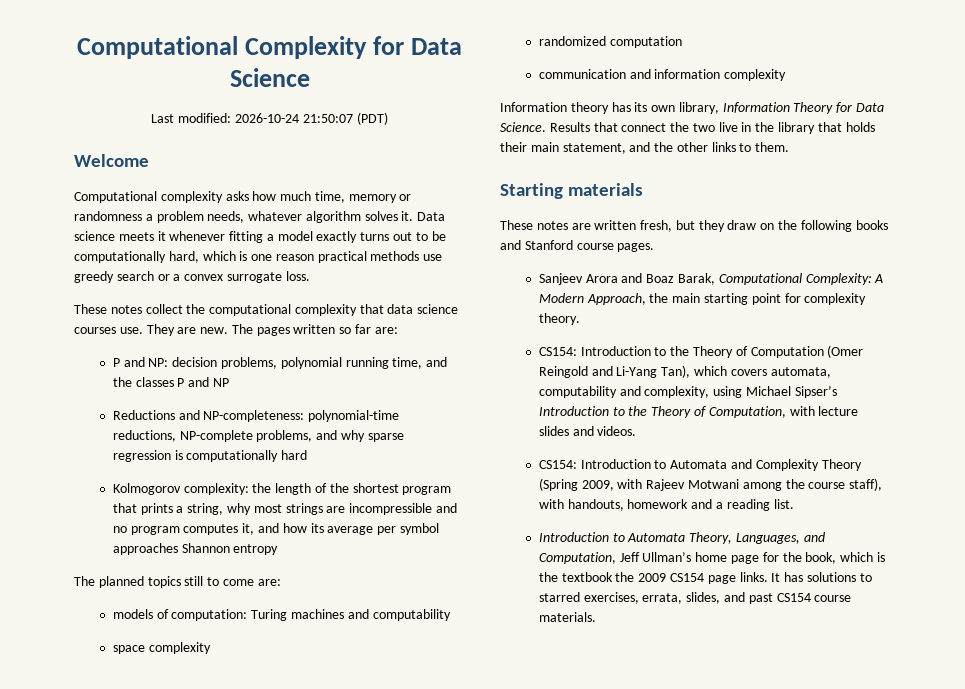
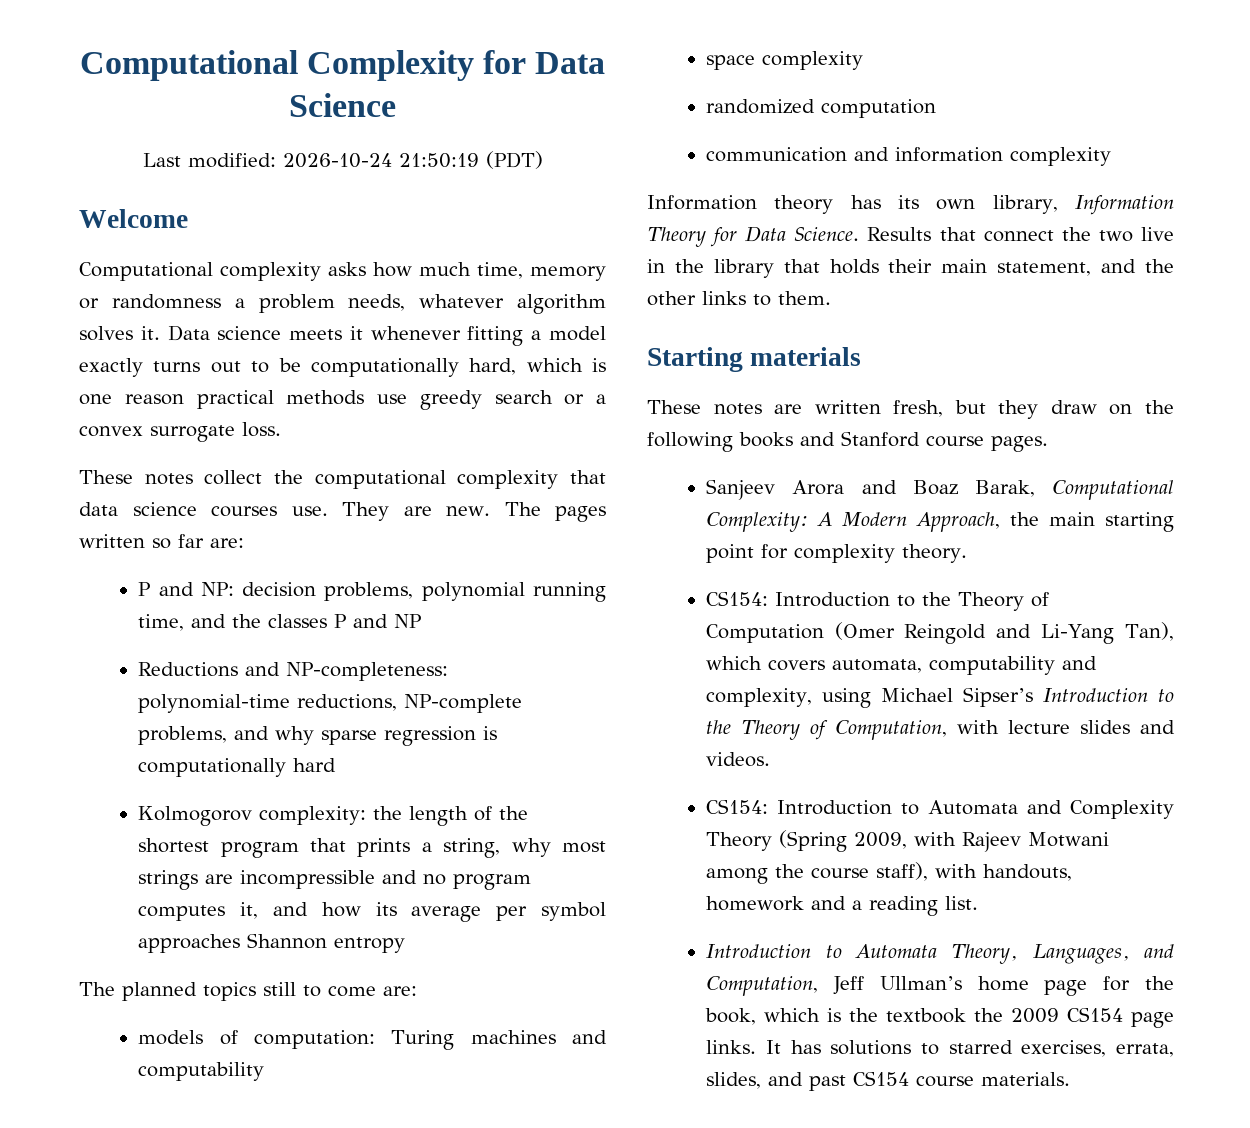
- Last modified: 2026-10-24 21:50:07 (PDT)
+ Last modified: 2026-10-24 21:50:19 (PDT)

